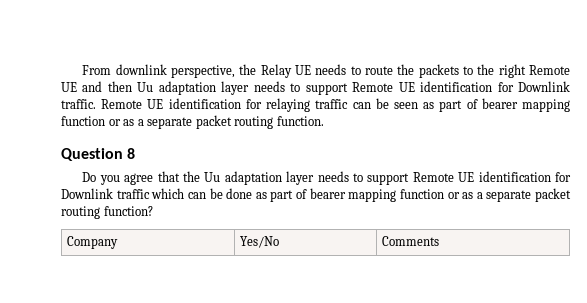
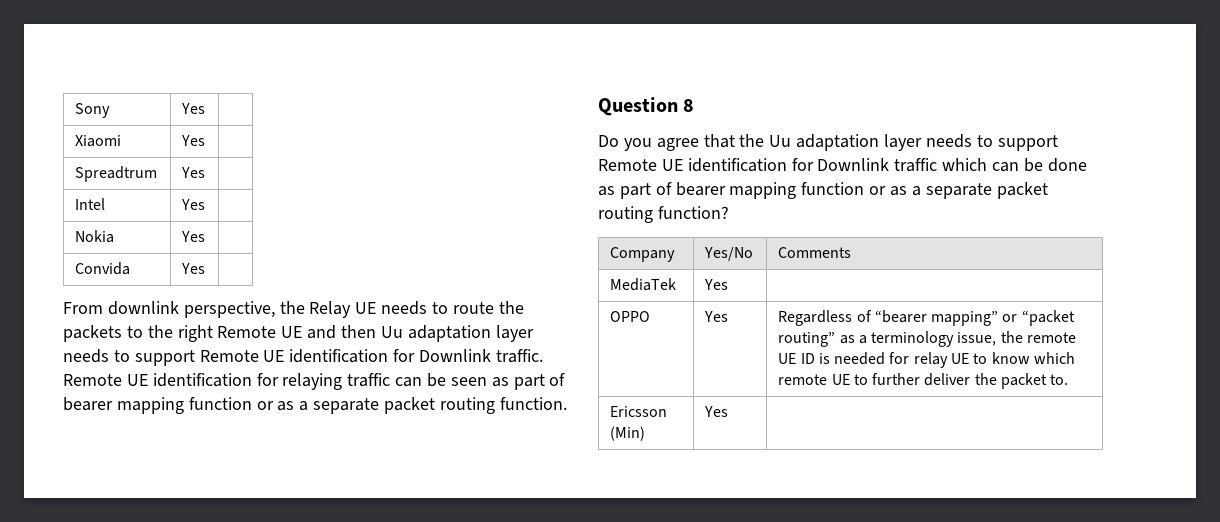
+ Sony | Yes |
+ Xiaomi | Yes |
+ Spreadtrum | Yes |
+ Intel | Yes |
+ Nokia | Yes |
+ Convida | Yes |
+ MediaTek | Yes |
+ OPPO | Yes | Regardless of “bearer mapping” or “packet routing” as a terminology issue, the remote UE ID is needed for relay UE to know which remote UE to further deliver the packet to.
+ Ericsson (Min) | Yes |

